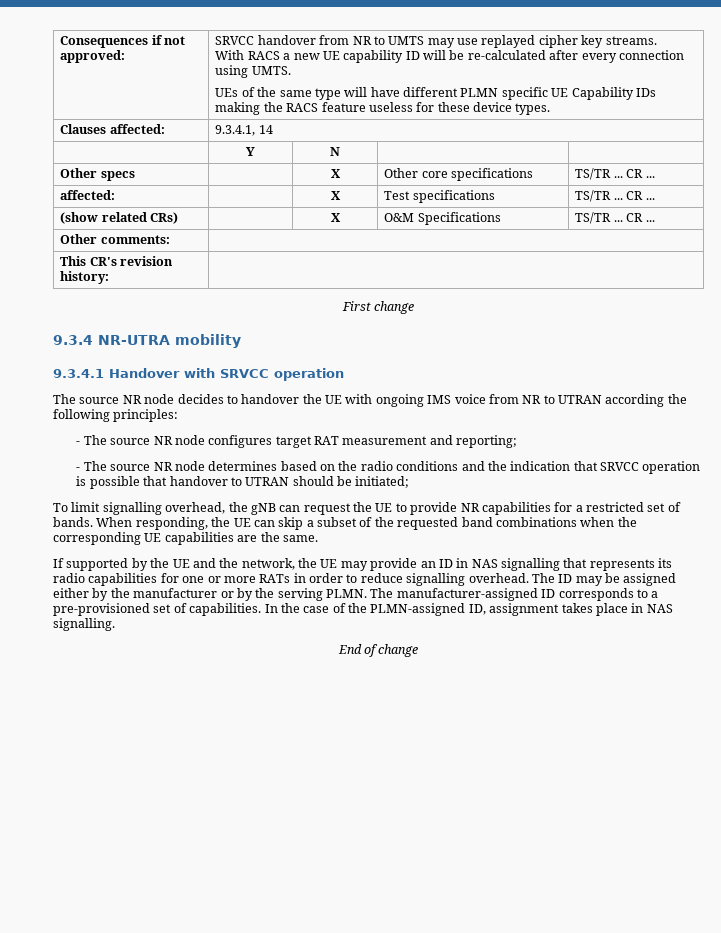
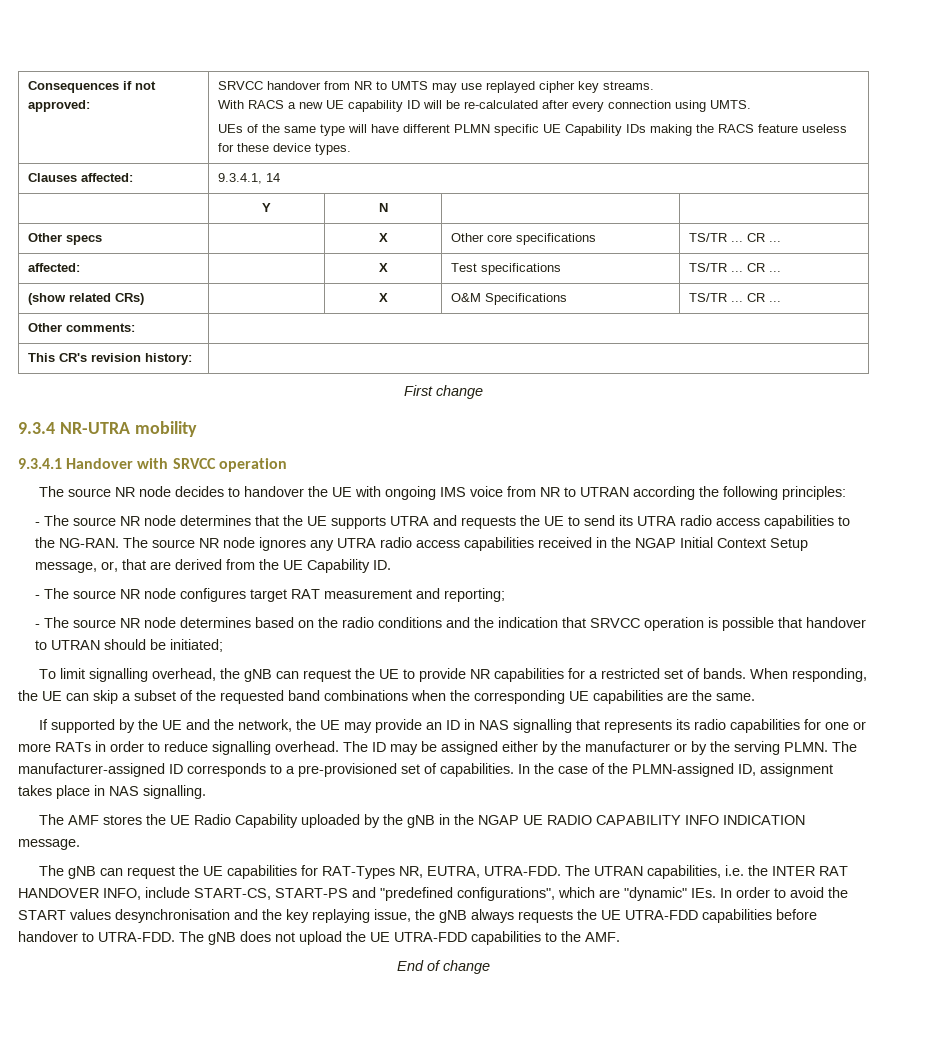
+ - The source NR node determines that the UE supports UTRA and requests the UE to send its UTRA radio access capabilities to the NG-RAN. The source NR node ignores any UTRA radio access capabilities received in the NGAP Initial Context Setup message, or, that are derived from the UE Capability ID.
+ The AMF stores the UE Radio Capability uploaded by the gNB in the NGAP UE RADIO CAPABILITY INFO INDICATION message.
+ The gNB can request the UE capabilities for RAT-Types NR, EUTRA, UTRA-FDD. The UTRAN capabilities, i.e. the INTER RAT HANDOVER INFO, include START-CS, START-PS and "predefined configurations", which are "dynamic" IEs. In order to avoid the START values desynchronisation and the key replaying issue, the gNB always requests the UE UTRA-FDD capabilities before handover to UTRA-FDD. The gNB does not upload the UE UTRA-FDD capabilities to the AMF.

